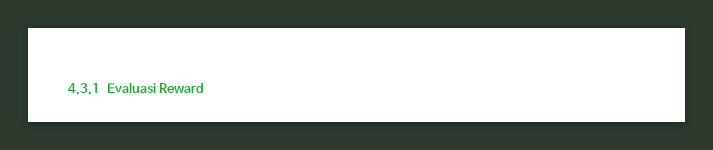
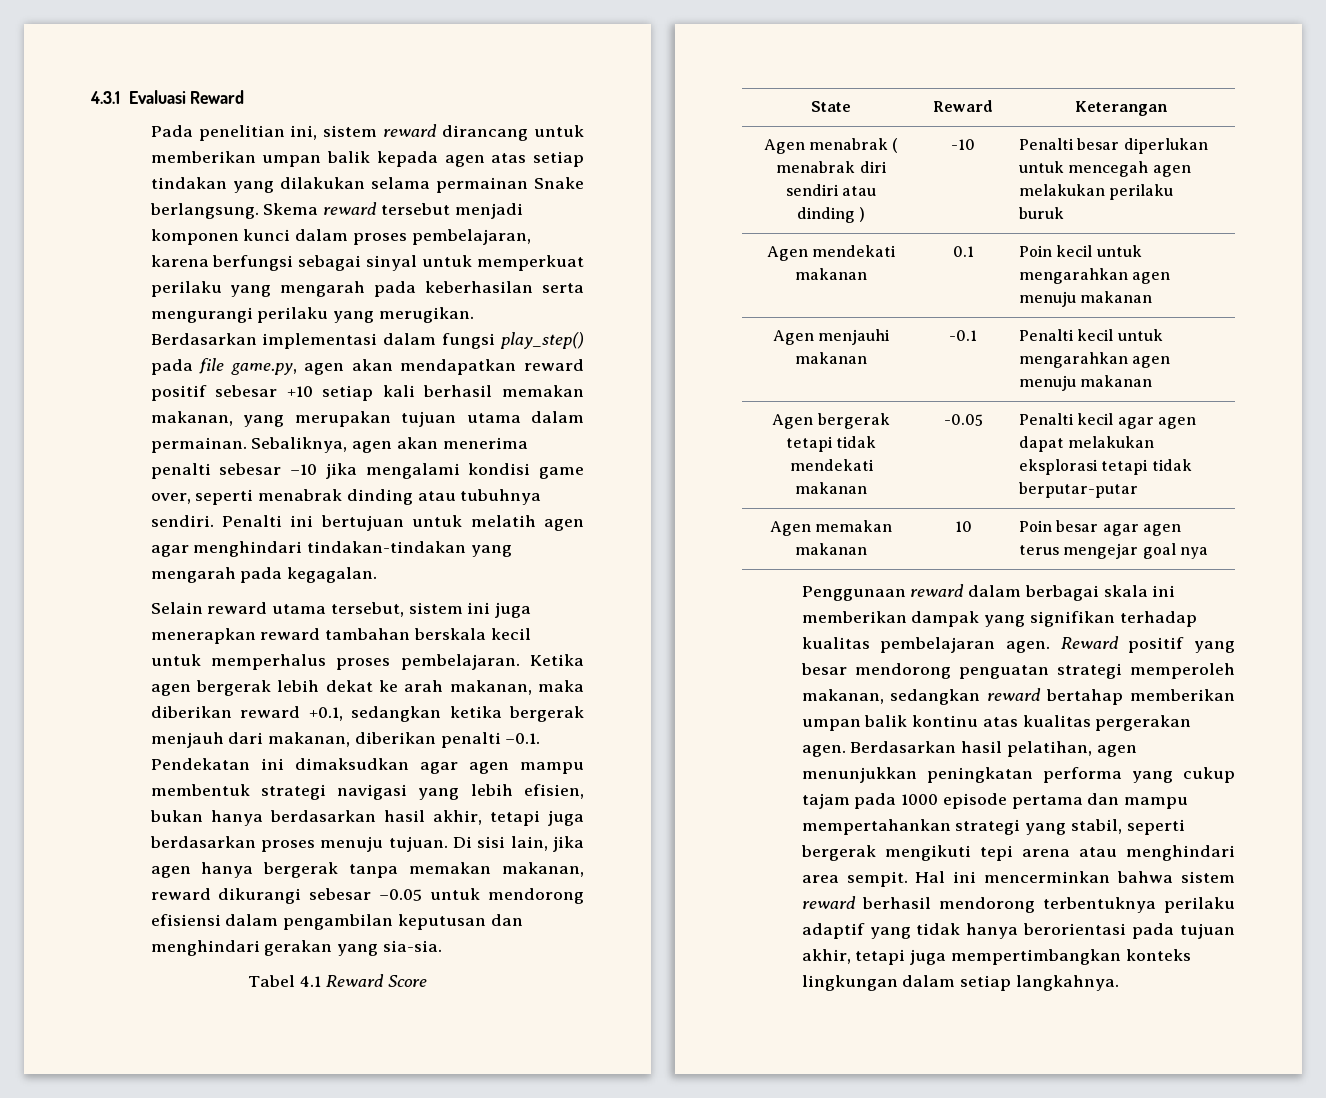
+ Pada penelitian ini, sistem reward dirancang untuk memberikan umpan balik kepada agen atas setiap tindakan yang dilakukan selama permainan Snake berlangsung. Skema reward tersebut menjadi komponen kunci dalam proses pembelajaran, karena berfungsi sebagai sinyal untuk memperkuat perilaku yang mengarah pada keberhasilan serta mengurangi perilaku yang merugikan. Berdasarkan implementasi dalam fungsi play_step() pada file game.py, agen akan mendapatkan reward positif sebesar +10 setiap kali berhasil memakan makanan, yang merupakan tujuan utama dalam permainan. Sebaliknya, agen akan menerima penalti sebesar –10 jika mengalami kondisi game over, seperti menabrak dinding atau tubuhnya sendiri. Penalti ini bertujuan untuk melatih agen agar menghindari tindakan-tindakan yang mengarah pada kegagalan.
+ Selain reward utama tersebut, sistem ini juga menerapkan reward tambahan berskala kecil untuk memperhalus proses pembelajaran. Ketika agen bergerak lebih dekat ke arah makanan, maka diberikan reward +0.1, sedangkan ketika bergerak menjauh dari makanan, diberikan penalti –0.1. Pendekatan ini dimaksudkan agar agen mampu membentuk strategi navigasi yang lebih efisien, bukan hanya berdasarkan hasil akhir, tetapi juga berdasarkan proses menuju tujuan. Di sisi lain, jika agen hanya bergerak tanpa memakan makanan, reward dikurangi sebesar –0.05 untuk mendorong efisiensi dalam pengambilan keputusan dan menghindari gerakan yang sia-sia.
+ Tabel 4.1 Reward Score
+ State | Reward | Keterangan
+ Agen menabrak ( menabrak diri sendiri atau dinding ) | -10 | Penalti besar diperlukan untuk mencegah agen melakukan perilaku buruk
+ Agen mendekati makanan | 0.1 | Poin kecil untuk mengarahkan agen menuju makanan
+ Agen menjauhi makanan | -0.1 | Penalti kecil untuk mengarahkan agen menuju makanan
+ Agen bergerak tetapi tidak mendekati makanan | -0.05 | Penalti kecil agar agen dapat melakukan eksplorasi tetapi tidak berputar-putar
+ Agen memakan makanan | 10 | Poin besar agar agen terus mengejar goal nya
+ Penggunaan reward dalam berbagai skala ini memberikan dampak yang signifikan terhadap kualitas pembelajaran agen. Reward positif yang besar mendorong penguatan strategi memperoleh makanan, sedangkan reward bertahap memberikan umpan balik kontinu atas kualitas pergerakan agen. Berdasarkan hasil pelatihan, agen menunjukkan peningkatan performa yang cukup tajam pada 1000 episode pertama dan mampu mempertahankan strategi yang stabil, seperti bergerak mengikuti tepi arena atau menghindari area sempit. Hal ini mencerminkan bahwa sistem reward berhasil mendorong terbentuknya perilaku adaptif yang tidak hanya berorientasi pada tujuan akhir, tetapi juga mempertimbangkan konteks lingkungan dalam setiap langkahnya.

